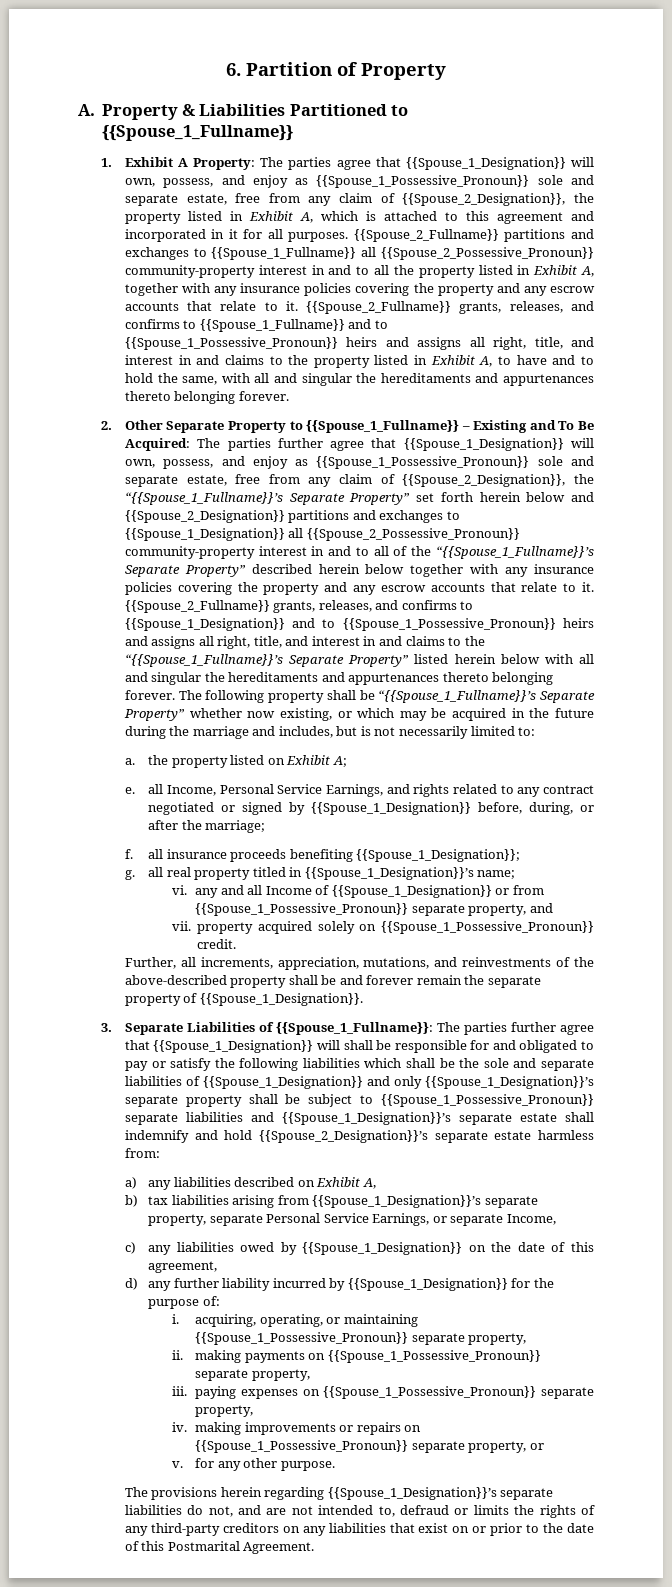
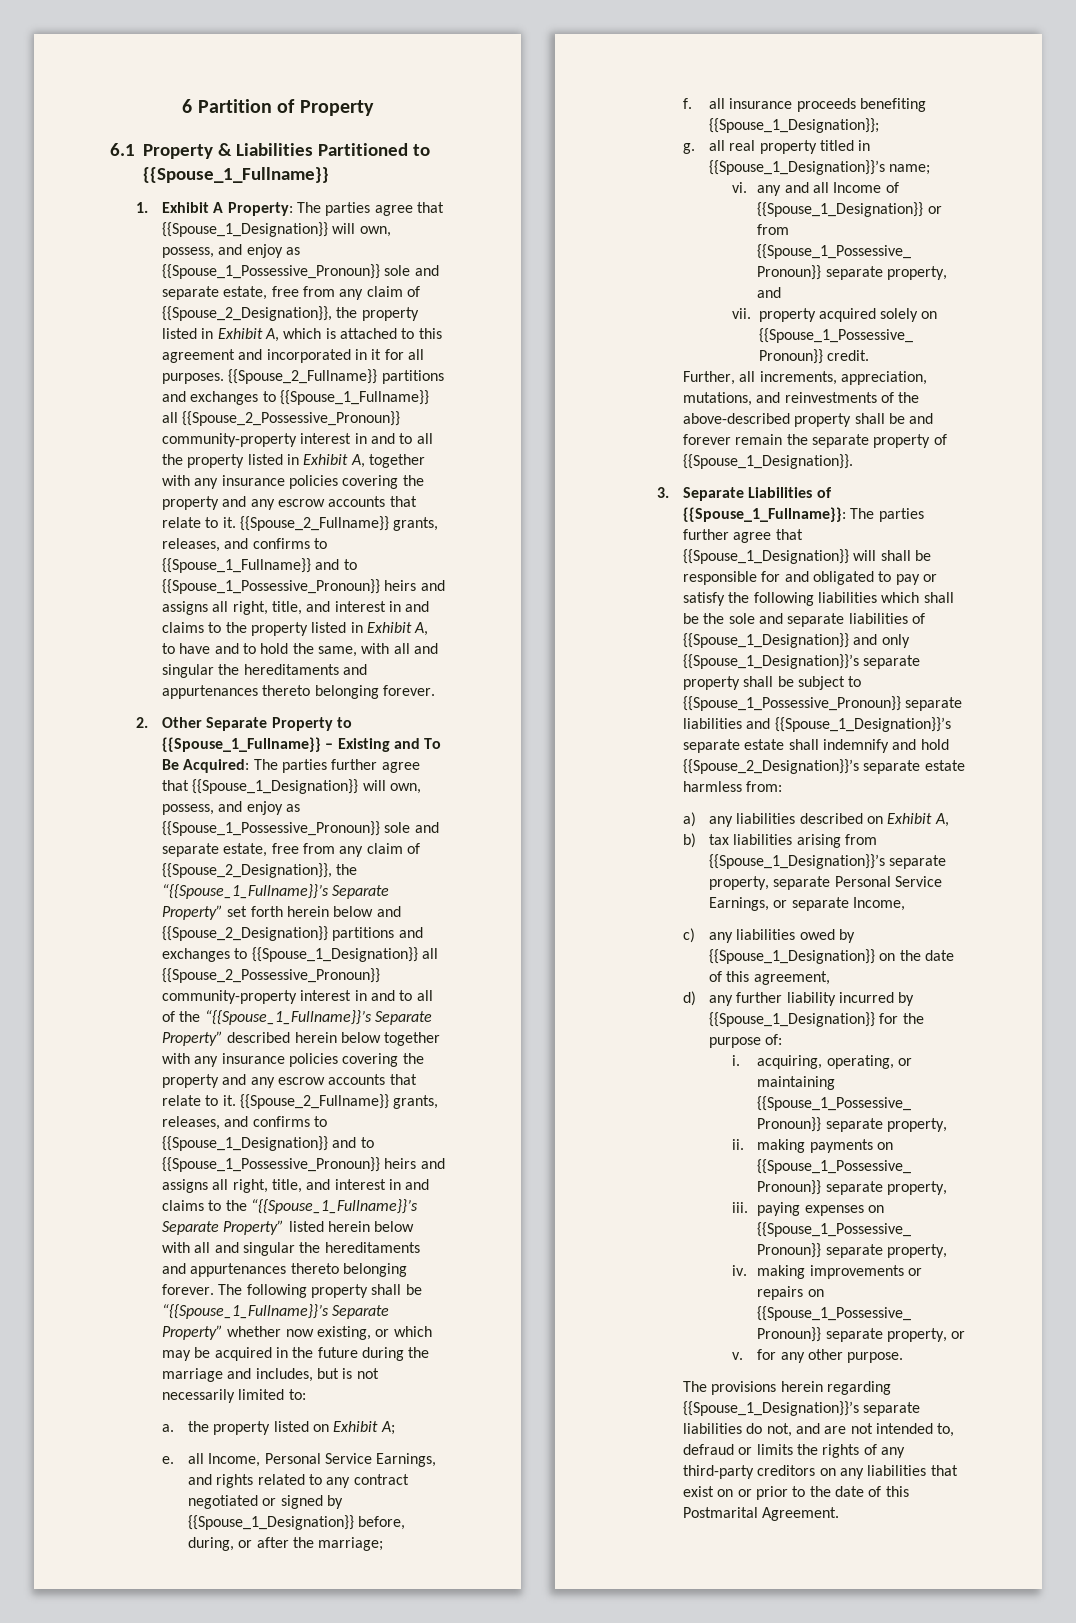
- 6. Partition of Property
+ 6 Partition of Property
- A. Property & Liabilities Partitioned to {{Spouse_1_Fullname}}
+ 6.1 Property & Liabilities Partitioned to {{Spouse_1_Fullname}}

